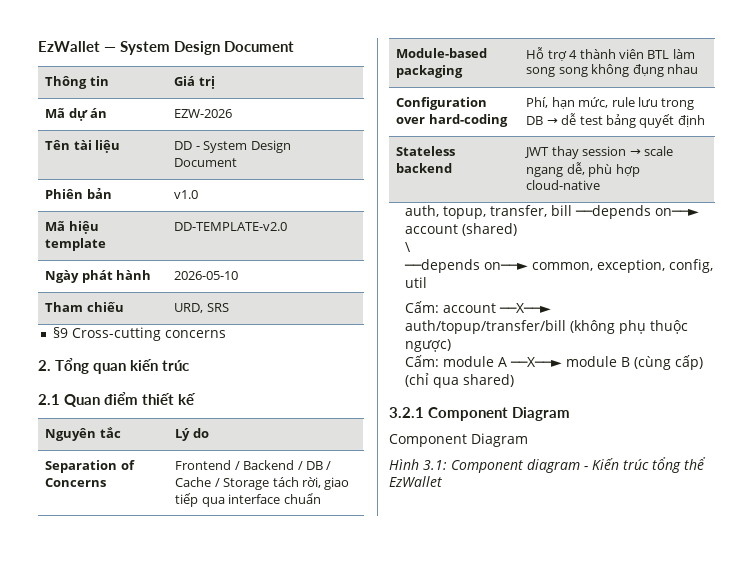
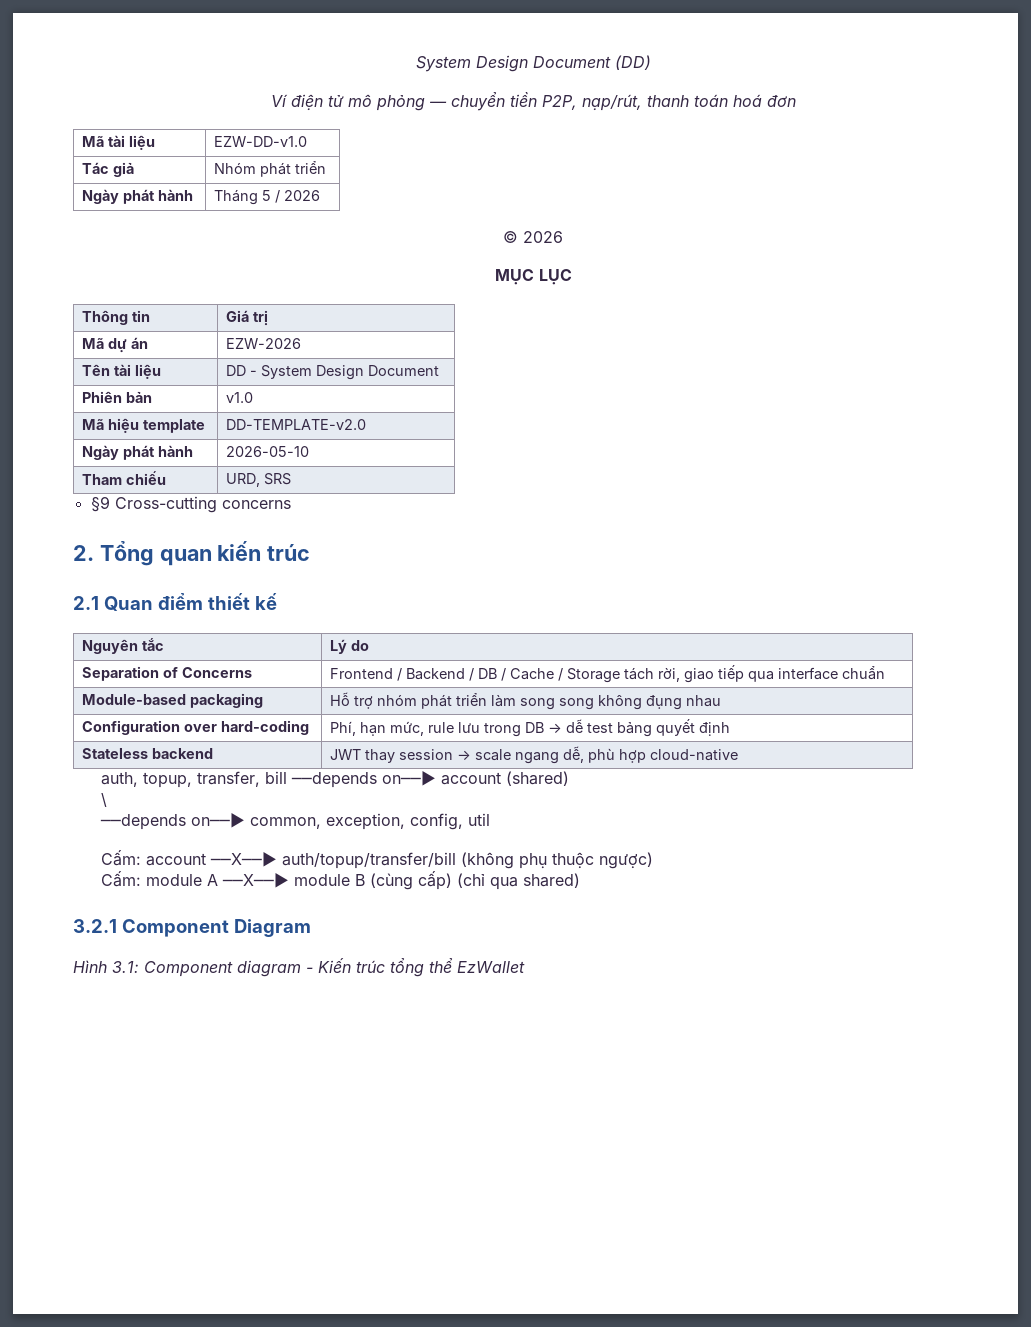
- EzWallet — System Design Document
+ System Design Document (DD)
+ Ví điện tử mô phỏng — chuyển tiền P2P, nạp/rút, thanh toán hoá đơn
+ Mã tài liệu | EZW-DD-v1.0
+ Tác giả | Nhóm phát triển
+ Ngày phát hành | Tháng 5 / 2026
+ © 2026
+ MỤC LỤC
- Module-based packaging | Hỗ trợ 4 thành viên BTL làm song song không đụng nhau
+ Module-based packaging | Hỗ trợ nhóm phát triển làm song song không đụng nhau
  3.2.1 Component Diagram
- Component Diagram

